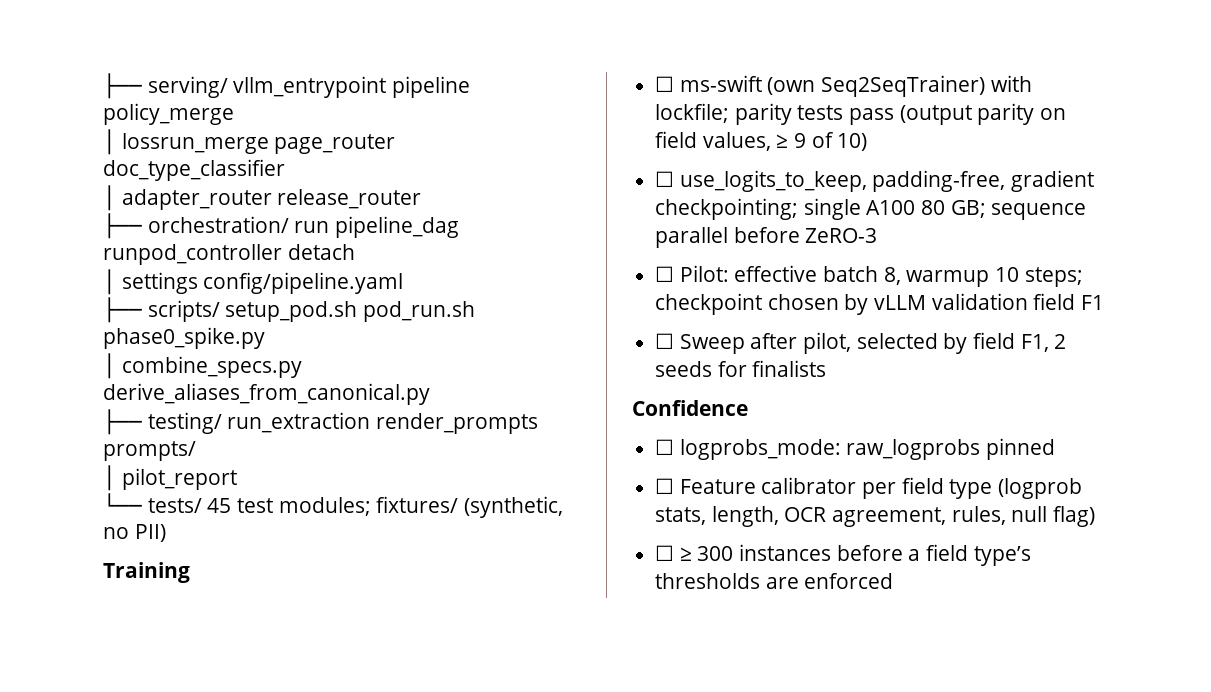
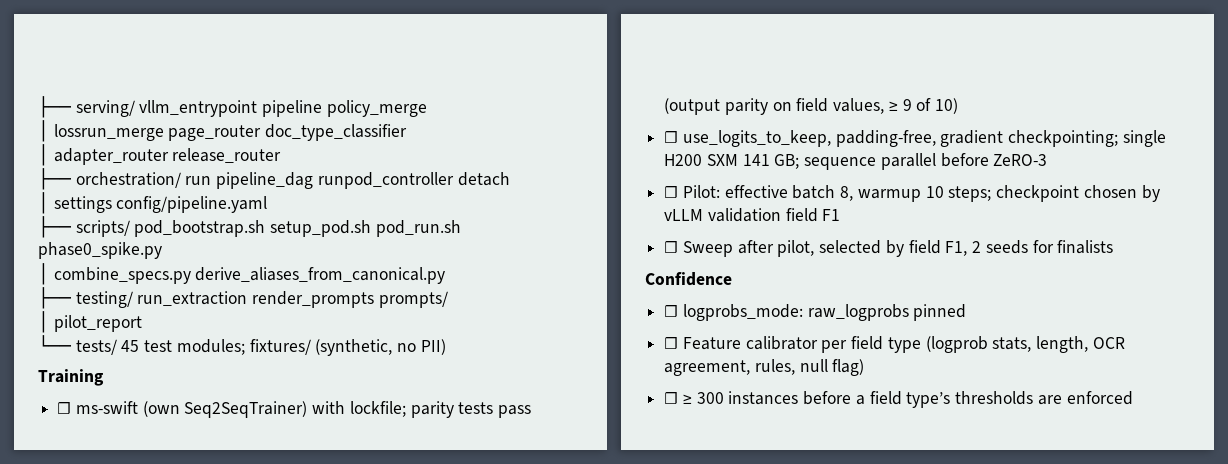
- ├── scripts/ setup_pod.sh pod_run.sh phase0_spike.py
+ ├── scripts/ pod_bootstrap.sh setup_pod.sh pod_run.sh phase0_spike.py
- ☐ use_logits_to_keep, padding-free, gradient checkpointing; single A100 80 GB; sequence parallel before ZeRO-3
+ ☐ use_logits_to_keep, padding-free, gradient checkpointing; single H200 SXM 141 GB; sequence parallel before ZeRO-3

